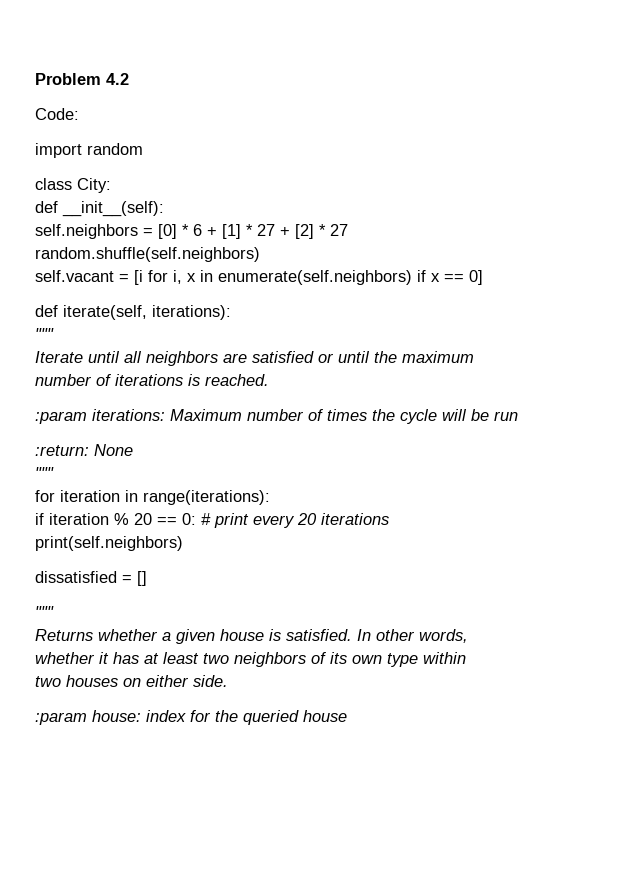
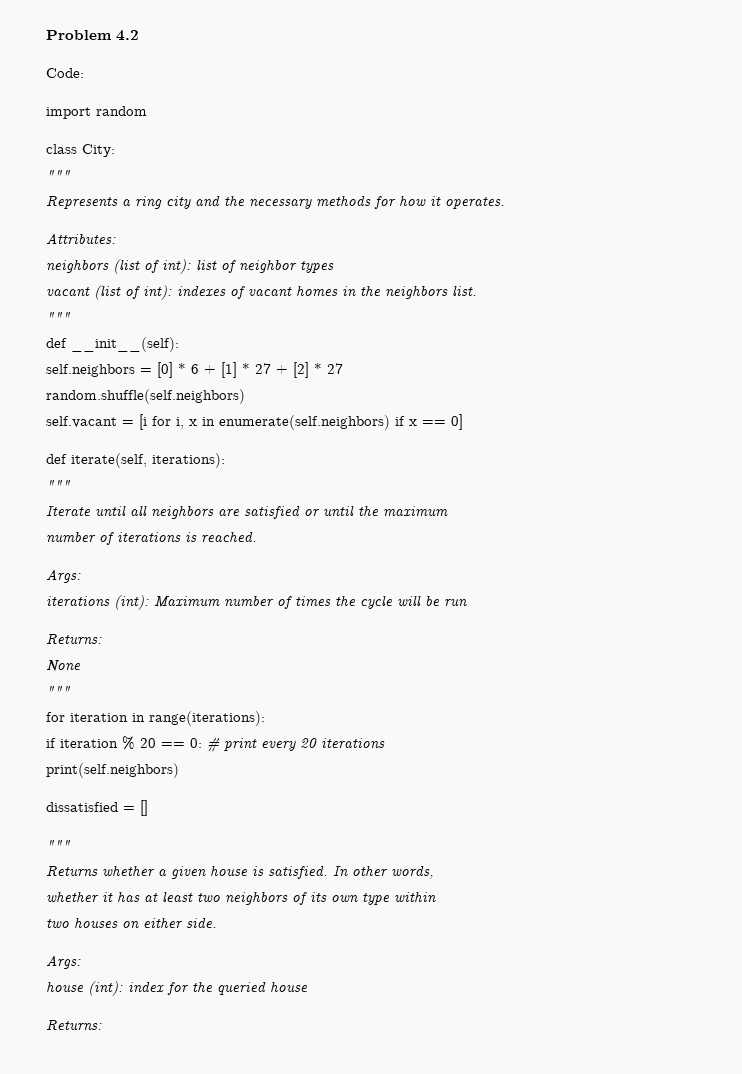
  class City:
+ """
+ Represents a ring city and the necessary methods for how it operates.
+ Attributes:
+ neighbors (list of int): list of neighbor types
+ vacant (list of int): indexes of vacant homes in the neighbors list.
+ """
  number of iterations is reached.
- :param iterations: Maximum number of times the cycle will be run
- :return: None
+ Args:
+ iterations (int): Maximum number of times the cycle will be run
+ Returns:
+ None
  two houses on either side.
- :param house: index for the queried house
+ Args:
+ house (int): index for the queried house
+ Returns:

